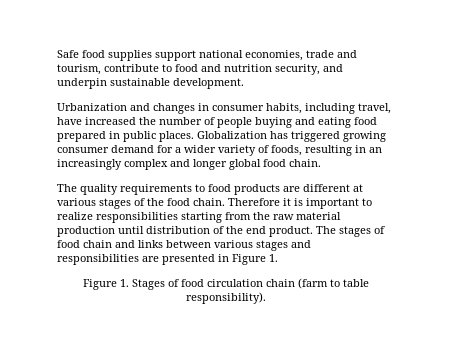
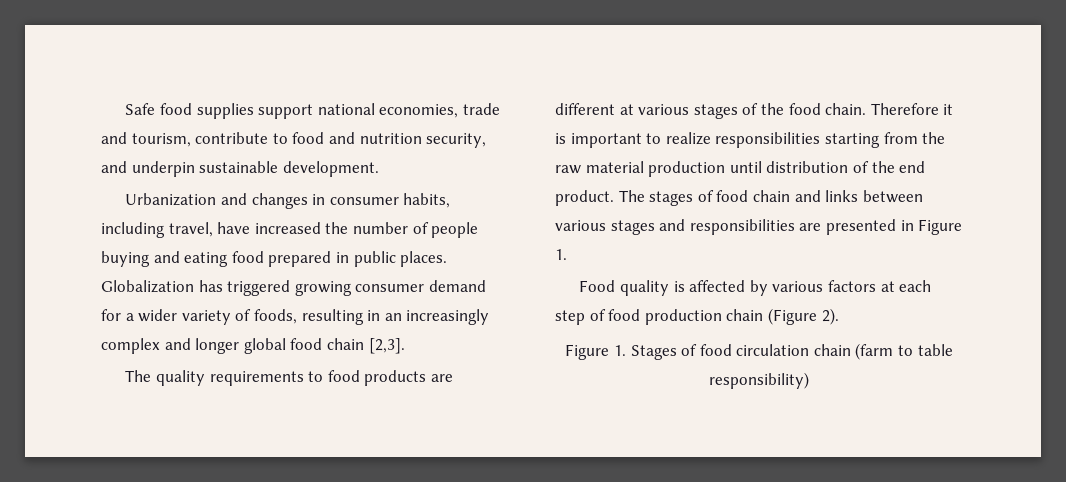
- Globalization has triggered growing consumer demand for a wider variety of foods, resulting in an increasingly complex and longer global food chain.
+ Globalization has triggered growing consumer demand for a wider variety of foods, resulting in an increasingly complex and longer global food chain [2,3].
+ Food quality is affected by various factors at each step of food production chain (Figure 2).
- Figure 1. Stages of food circulation chain (farm to table responsibility).
+ Figure 1. Stages of food circulation chain (farm to table responsibility)

